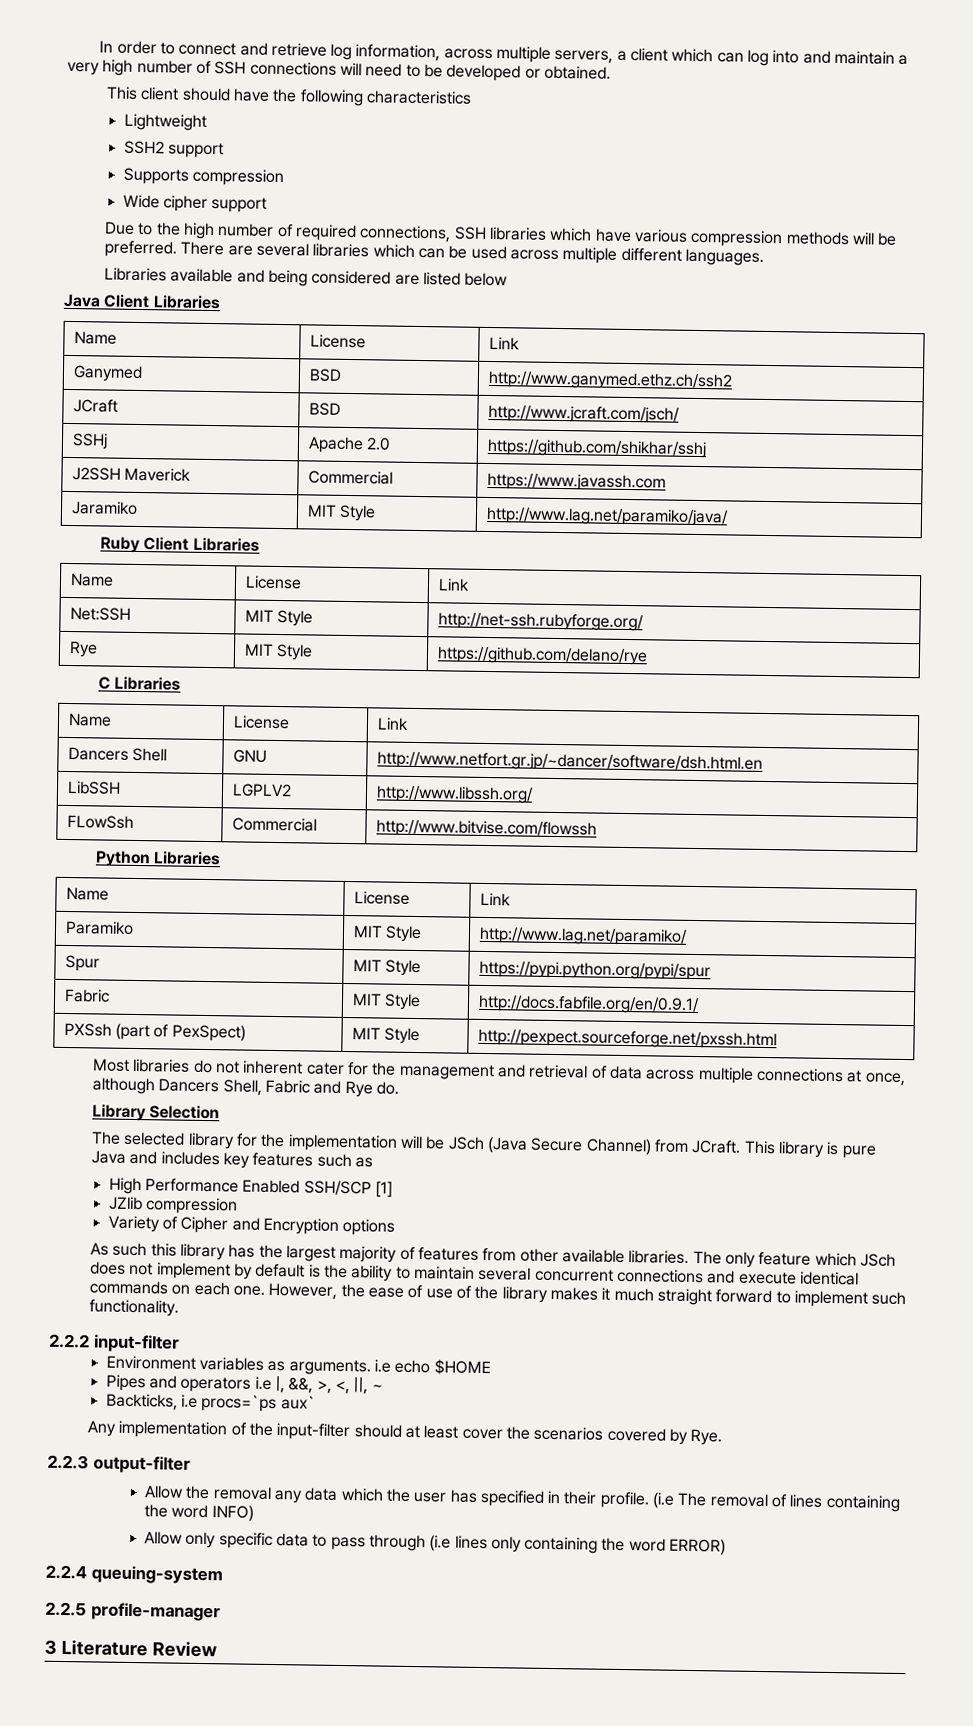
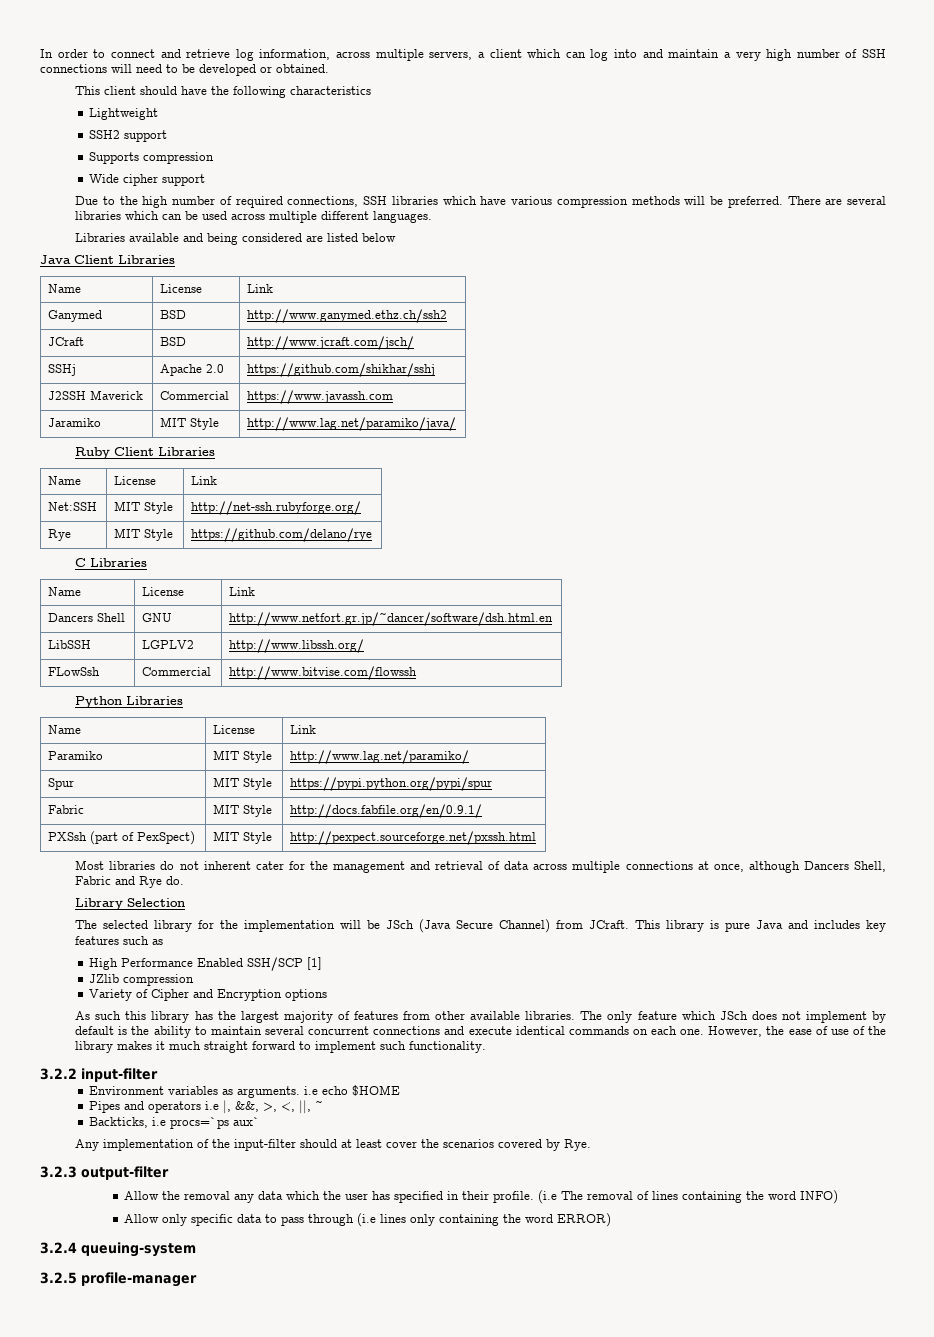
- 2.2.2 input-filter
+ 3.2.2 input-filter
- 2.2.3 output-filter
+ 3.2.3 output-filter
- 2.2.4 queuing-system
+ 3.2.4 queuing-system
- 2.2.5 profile-manager
+ 3.2.5 profile-manager
- 3 Literature Review

